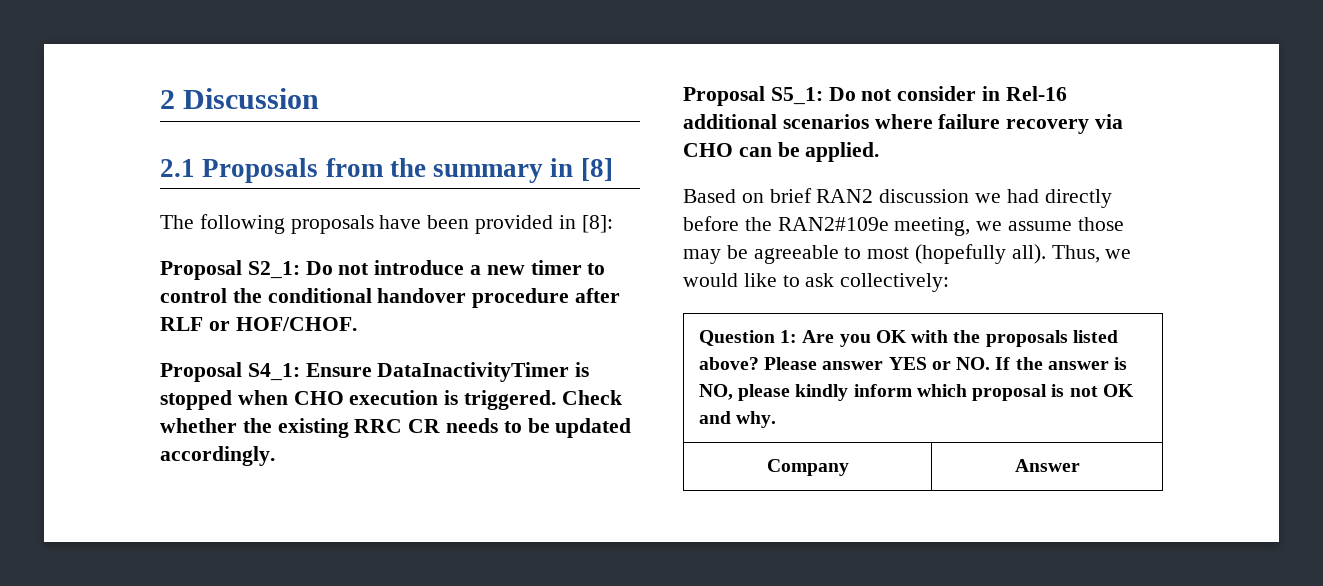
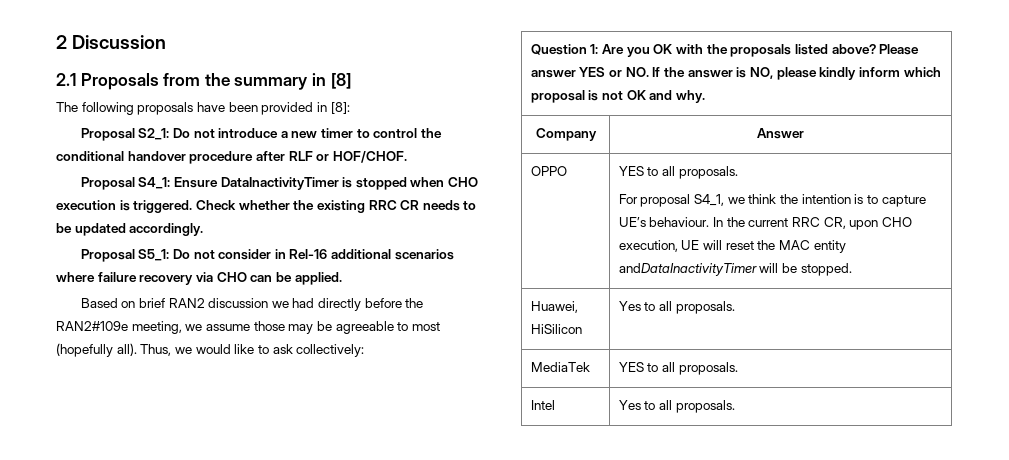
+ OPPO | YES to all proposals.
+ For proposal S4_1, we think the intention is to capture UE’s behaviour. In the current RRC CR, upon CHO execution, UE will reset the MAC entity andDataInactivityTimer will be stopped.
+ Huawei, HiSilicon | Yes to all proposals.
+ MediaTek | YES to all proposals.
+ Intel | Yes to all proposals.

